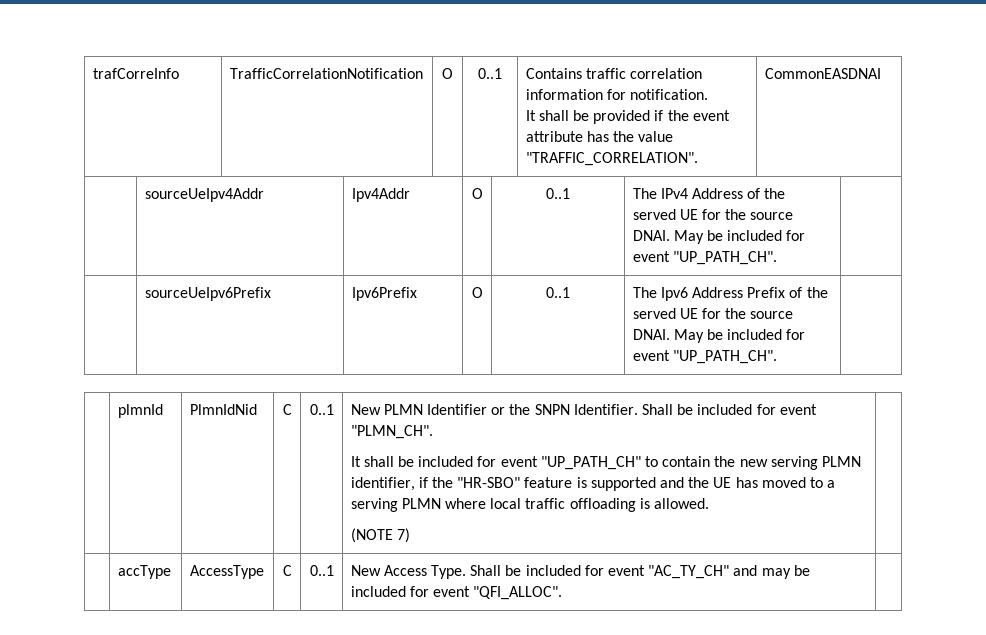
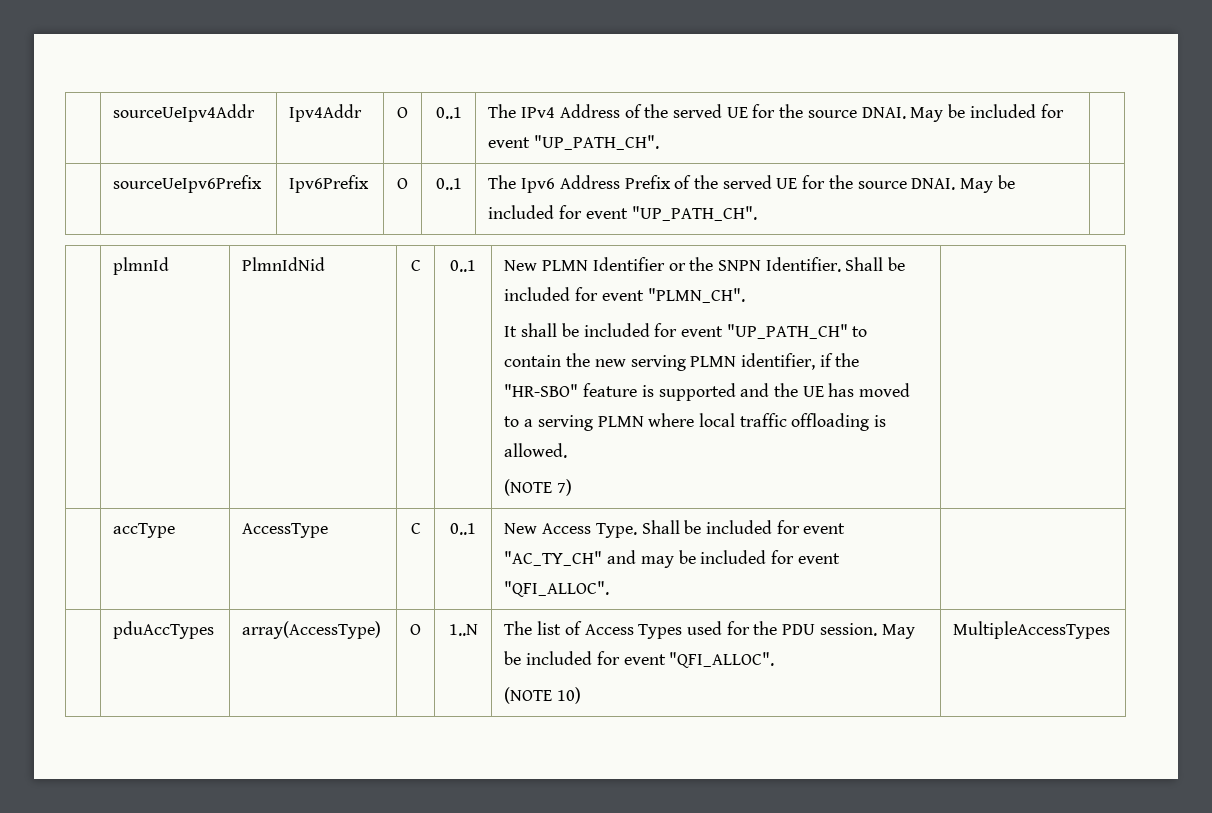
- trafCorreInfo | TrafficCorrelationNotification | O | 0..1 | Contains traffic correlation information for notification.
- It shall be provided if the event attribute has the value "TRAFFIC_CORRELATION". | CommonEASDNAI
+ | pduAccTypes | array(AccessType) | O | 1..N | The list of Access Types used for the PDU session. May be included for event "QFI_ALLOC".
+ (NOTE 10) | MultipleAccessTypes

